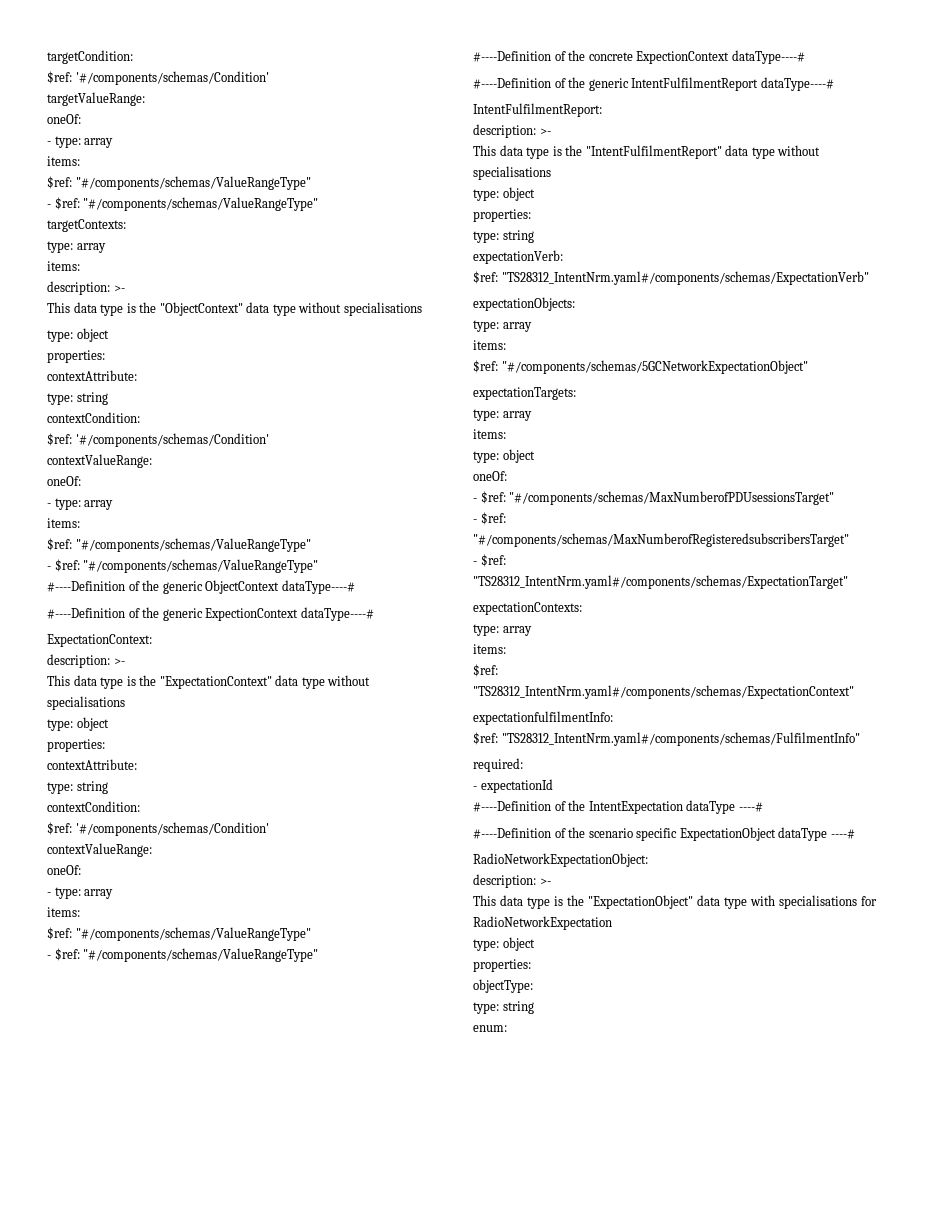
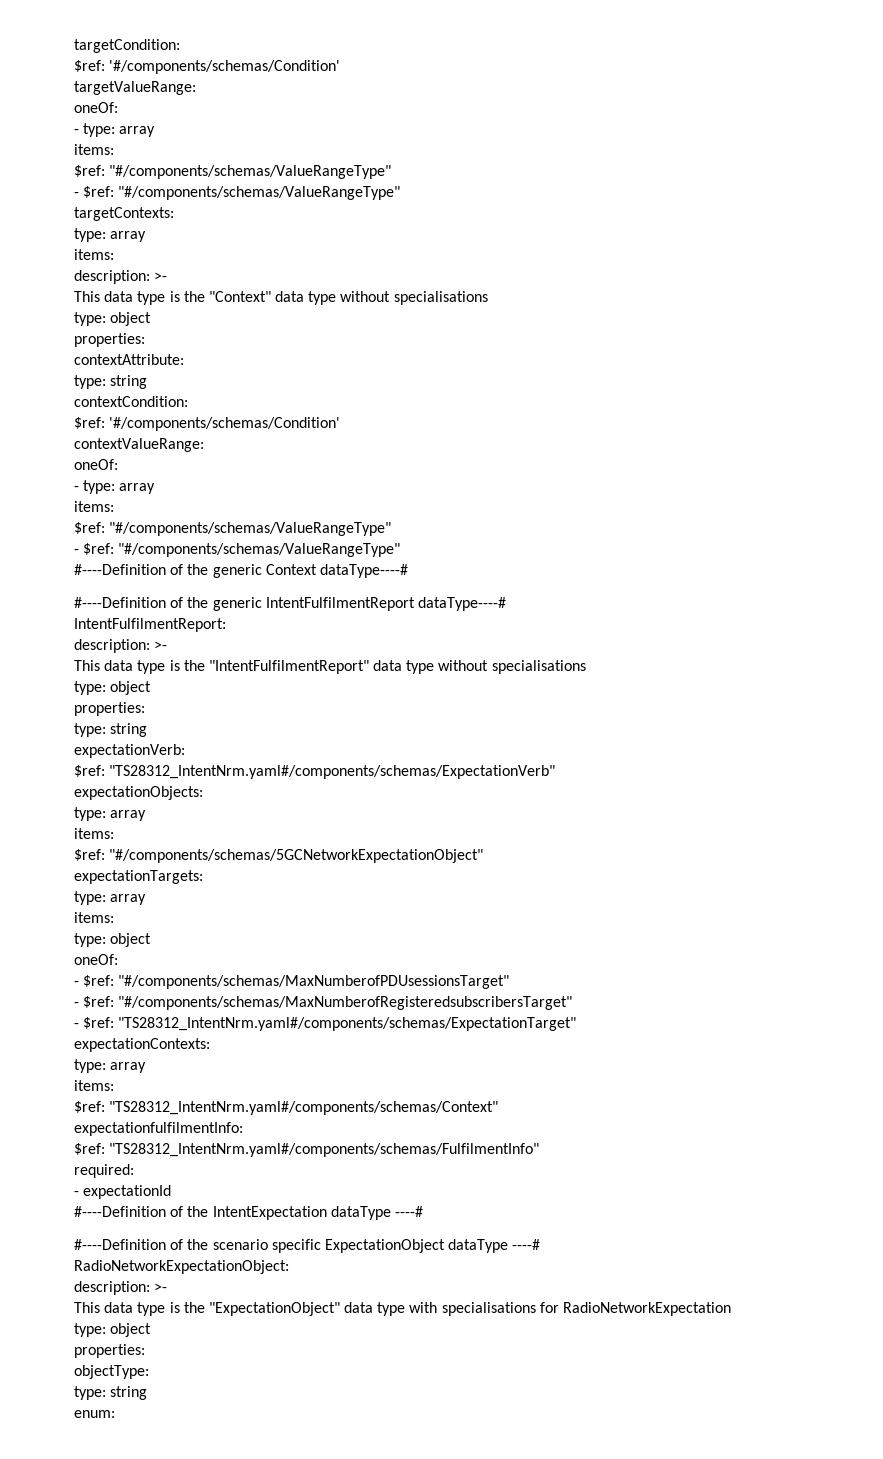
- This data type is the "ObjectContext" data type without specialisations
+ This data type is the "Context" data type without specialisations
- #----Definition of the generic ObjectContext dataType----#
- #----Definition of the generic ExpectionContext dataType----#
- ExpectationContext:
- description: >-
- This data type is the "ExpectationContext" data type without specialisations
- type: object
- properties:
- contextAttribute:
- type: string
- contextCondition:
- $ref: '#/components/schemas/Condition'
- contextValueRange:
- oneOf:
- - type: array
- items:
- $ref: "#/components/schemas/ValueRangeType"
- - $ref: "#/components/schemas/ValueRangeType"
- #----Definition of the concrete ExpectionContext dataType----#
+ #----Definition of the generic Context dataType----#
- $ref: "TS28312_IntentNrm.yaml#/components/schemas/ExpectationContext"
+ $ref: "TS28312_IntentNrm.yaml#/components/schemas/Context"

